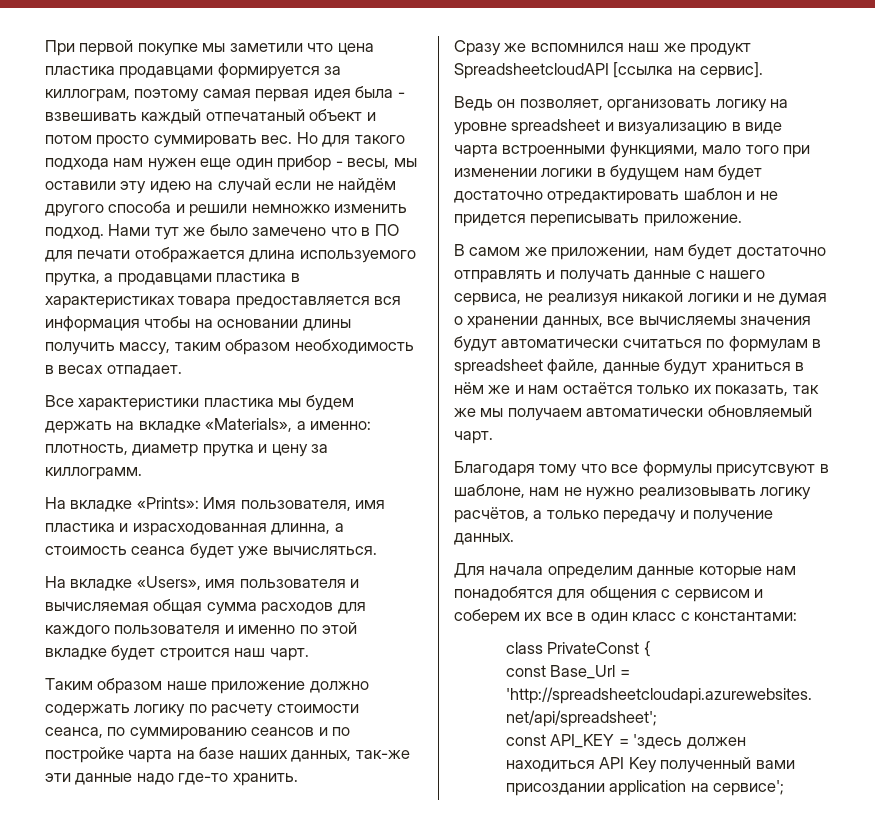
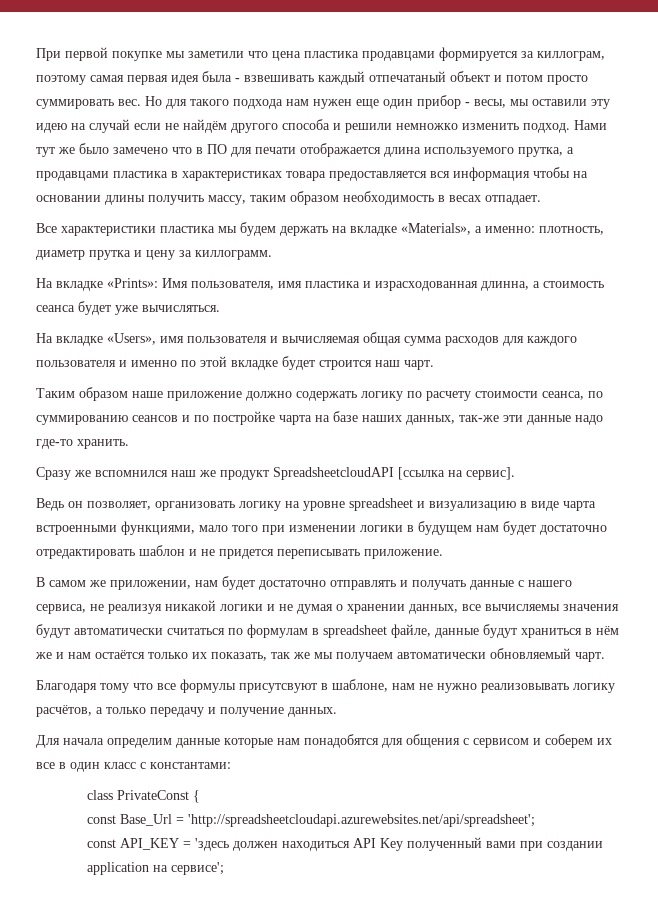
- const API_KEY = 'здесь должен находиться API Key полученный вами присоздании application на сервисе';
+ const API_KEY = 'здесь должен находиться API Key полученный вами при создании application на сервисе';

